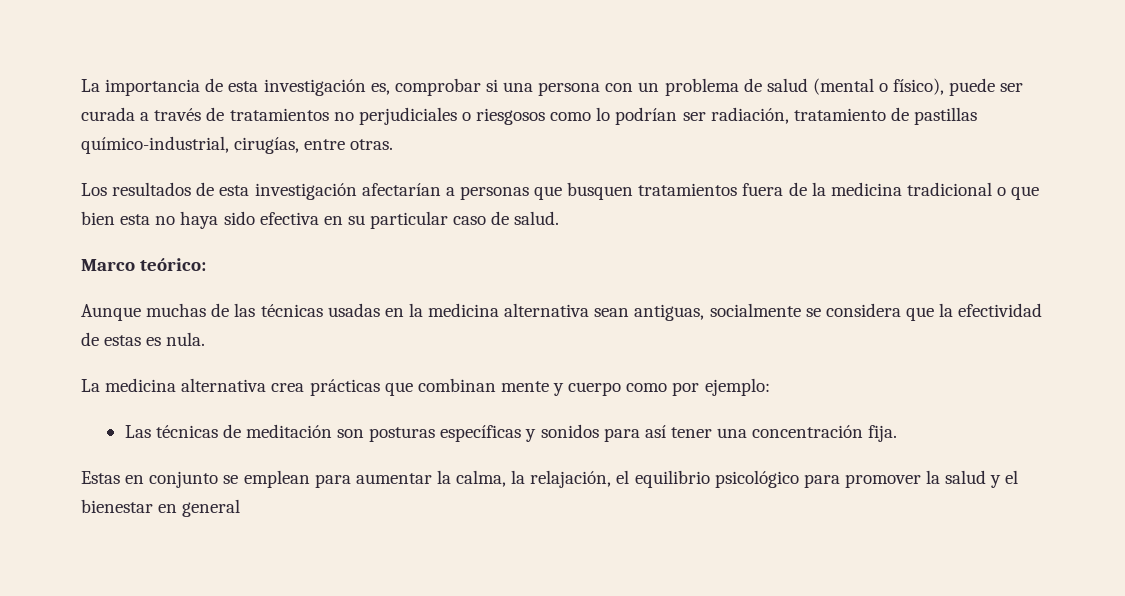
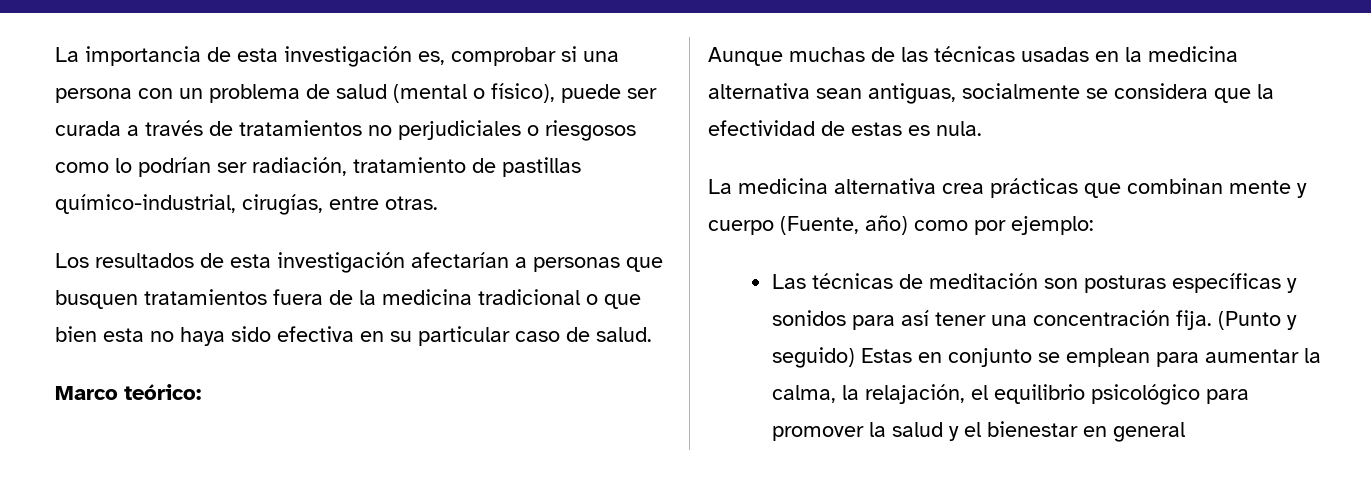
- La medicina alternativa crea prácticas que combinan mente y cuerpo como por ejemplo:
+ La medicina alternativa crea prácticas que combinan mente y cuerpo (Fuente, año) como por ejemplo:
- Las técnicas de meditación son posturas específicas y sonidos para así tener una concentración fija.
- Estas en conjunto se emplean para aumentar la calma, la relajación, el equilibrio psicológico para promover la salud y el bienestar en general
+ Las técnicas de meditación son posturas específicas y sonidos para así tener una concentración fija. (Punto y seguido) Estas en conjunto se emplean para aumentar la calma, la relajación, el equilibrio psicológico para promover la salud y el bienestar en general

